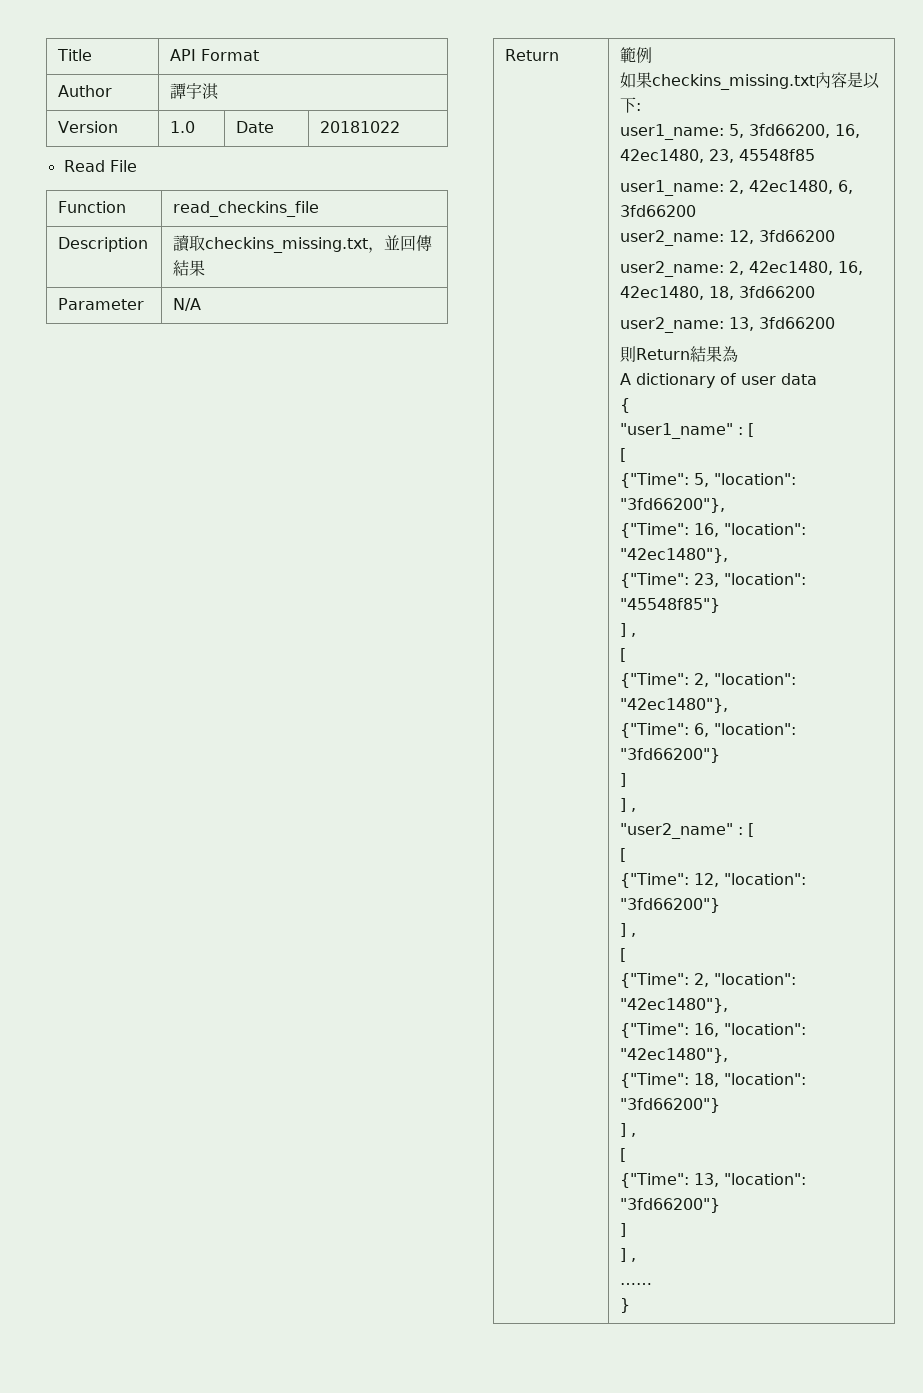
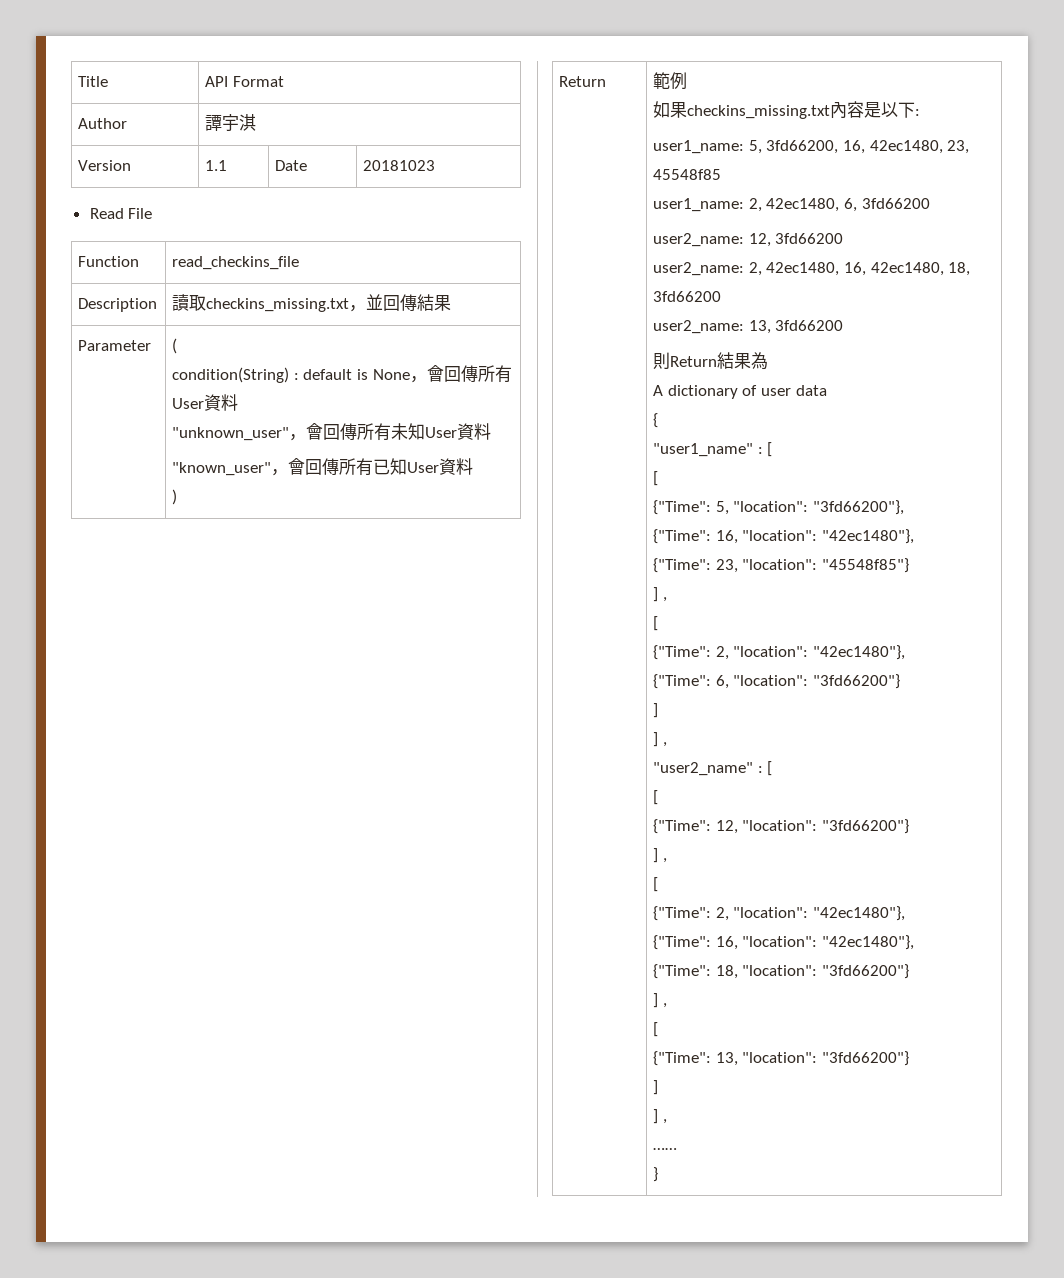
- Version | 1.0 | Date | 20181022
+ Version | 1.1 | Date | 20181023
- Parameter | N/A
+ Parameter | (
+ condition(String) : default is None，會回傳所有User資料
+ "unknown_user"，會回傳所有未知User資料
+ "known_user"，會回傳所有已知User資料
+ )

